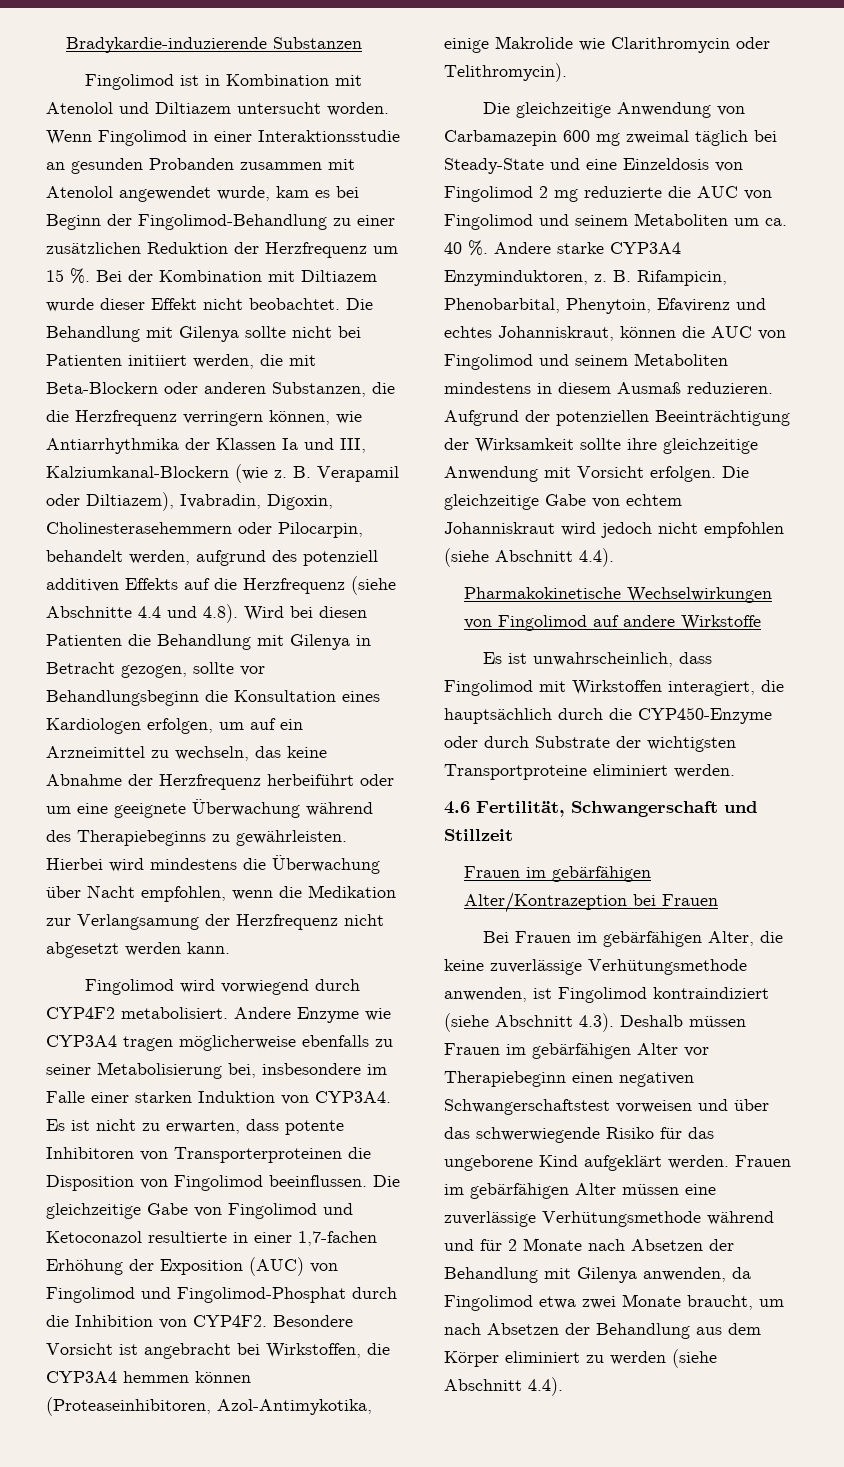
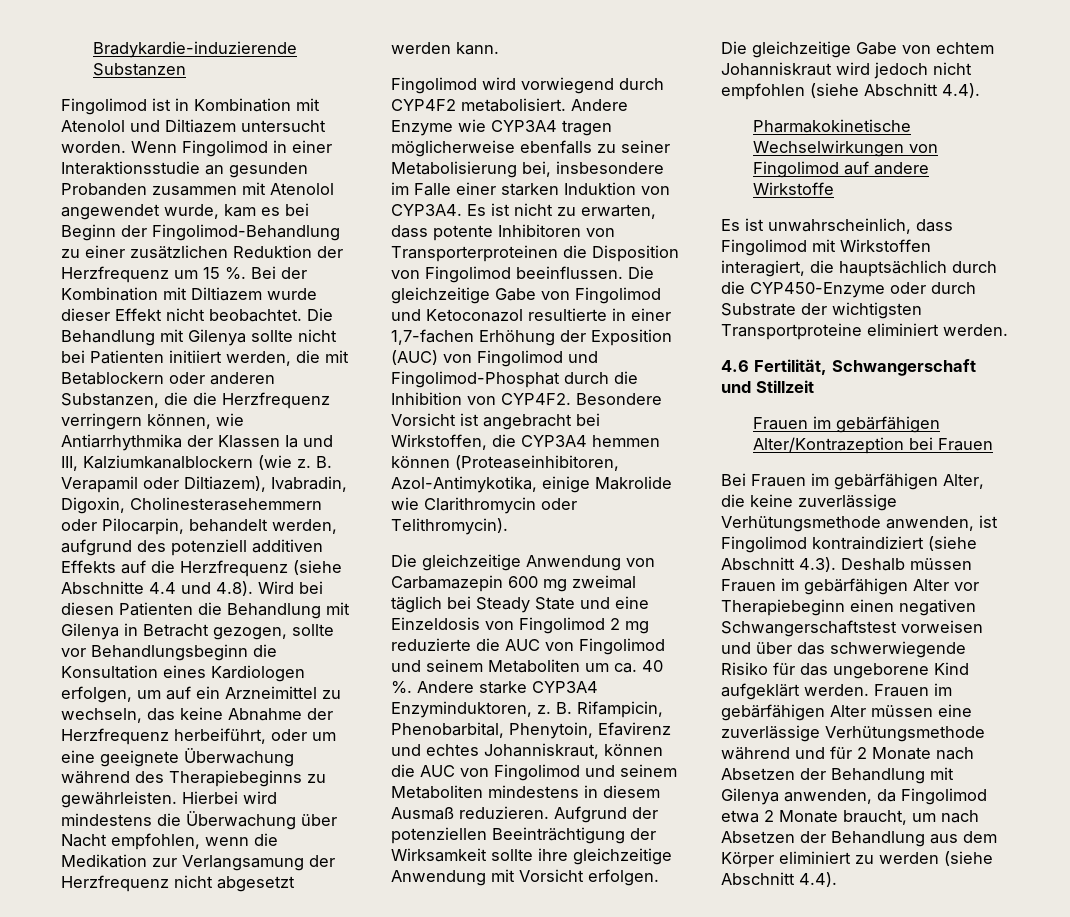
- Die Behandlung mit Gilenya sollte nicht bei Patienten initiiert werden, die mit Beta-Blockern oder anderen Substanzen, die die Herzfrequenz verringern können, wie Antiarrhythmika der Klassen Ia und III, Kalziumkanal-Blockern (wie z.
+ Die Behandlung mit Gilenya sollte nicht bei Patienten initiiert werden, die mit Betablockern oder anderen Substanzen, die die Herzfrequenz verringern können, wie Antiarrhythmika der Klassen Ia und III, Kalziumkanalblockern (wie z.
- B. Verapamil oder Diltiazem), Ivabradin, Digoxin, Cholinesterasehemmern oder Pilocarpin, behandelt werden, aufgrund des potenziell additiven Effekts auf die Herzfrequenz (siehe Abschnitte 4.4 und 4.8). Wird bei diesen Patienten die Behandlung mit Gilenya in Betracht gezogen, sollte vor Behandlungsbeginn die Konsultation eines Kardiologen erfolgen, um auf ein Arzneimittel zu wechseln, das keine Abnahme der Herzfrequenz herbeiführt oder um eine geeignete Überwachung während des Therapiebeginns zu gewährleisten.
+ B. Verapamil oder Diltiazem), Ivabradin, Digoxin, Cholinesterasehemmern oder Pilocarpin, behandelt werden, aufgrund des potenziell additiven Effekts auf die Herzfrequenz (siehe Abschnitte 4.4 und 4.8). Wird bei diesen Patienten die Behandlung mit Gilenya in Betracht gezogen, sollte vor Behandlungsbeginn die Konsultation eines Kardiologen erfolgen, um auf ein Arzneimittel zu wechseln, das keine Abnahme der Herzfrequenz herbeiführt, oder um eine geeignete Überwachung während des Therapiebeginns zu gewährleisten.
- Die gleichzeitige Anwendung von Carbamazepin 600 mg zweimal täglich bei Steady-State und eine Einzeldosis von Fingolimod 2 mg reduzierte die AUC von Fingolimod und seinem Metaboliten um ca. 40 %.
+ Die gleichzeitige Anwendung von Carbamazepin 600 mg zweimal täglich bei Steady State und eine Einzeldosis von Fingolimod 2 mg reduzierte die AUC von Fingolimod und seinem Metaboliten um ca. 40 %.
- Frauen im gebärfähigen Alter müssen eine zuverlässige Verhütungsmethode während und für 2 Monate nach Absetzen der Behandlung mit Gilenya anwenden, da Fingolimod etwa zwei Monate braucht, um nach Absetzen der Behandlung aus dem Körper eliminiert zu werden (siehe Abschnitt 4.4).
+ Frauen im gebärfähigen Alter müssen eine zuverlässige Verhütungsmethode während und für 2 Monate nach Absetzen der Behandlung mit Gilenya anwenden, da Fingolimod etwa 2 Monate braucht, um nach Absetzen der Behandlung aus dem Körper eliminiert zu werden (siehe Abschnitt 4.4).

